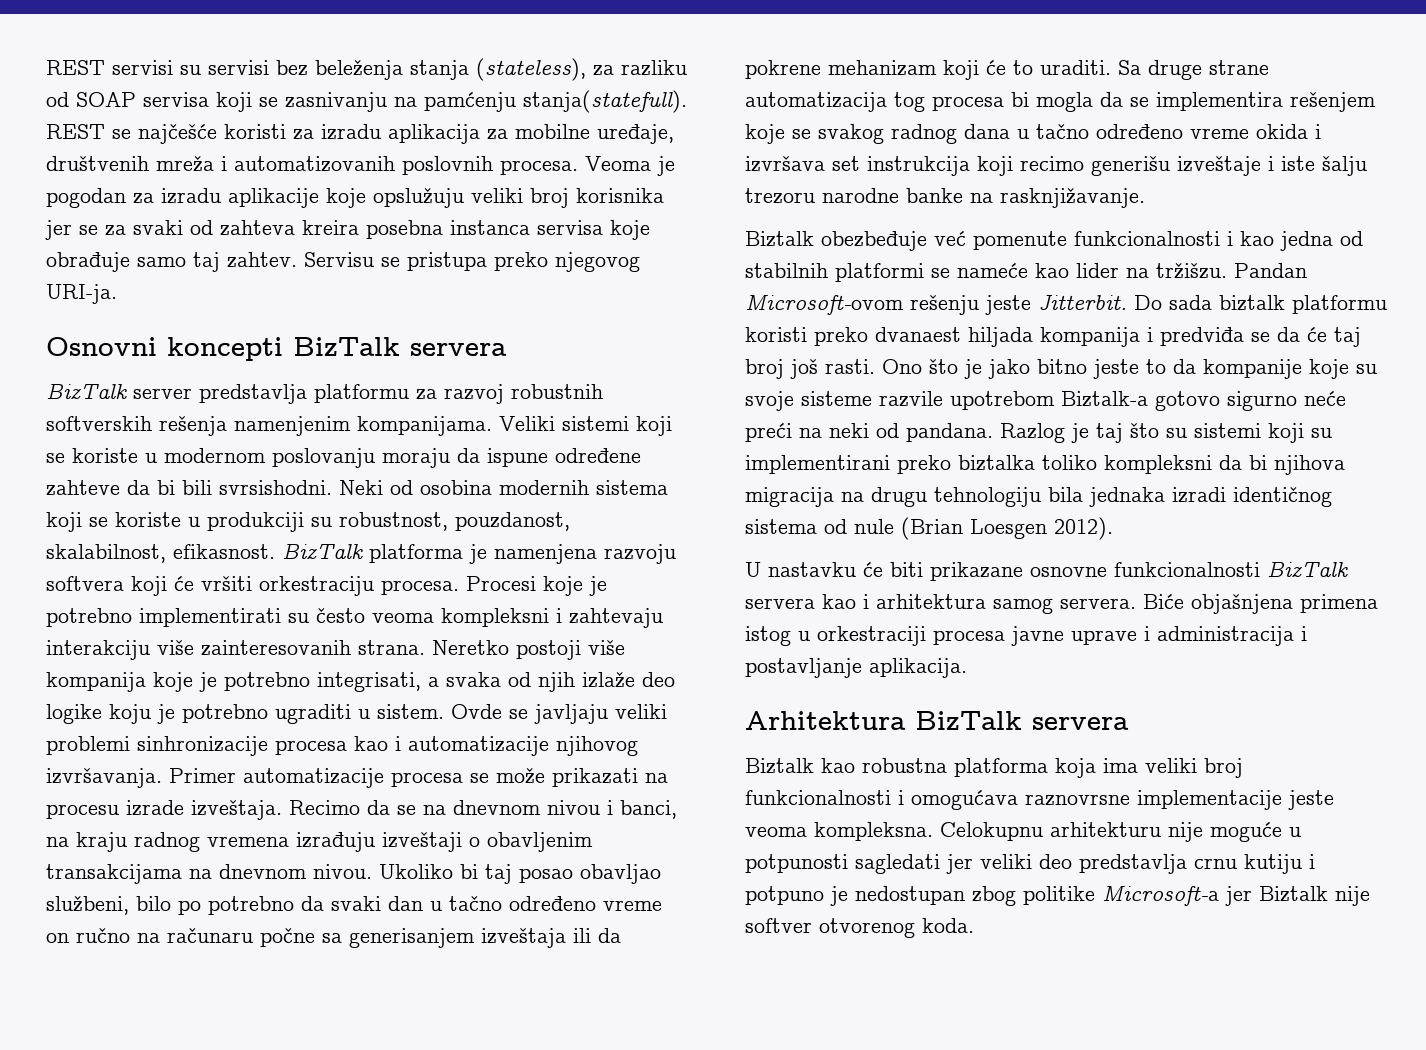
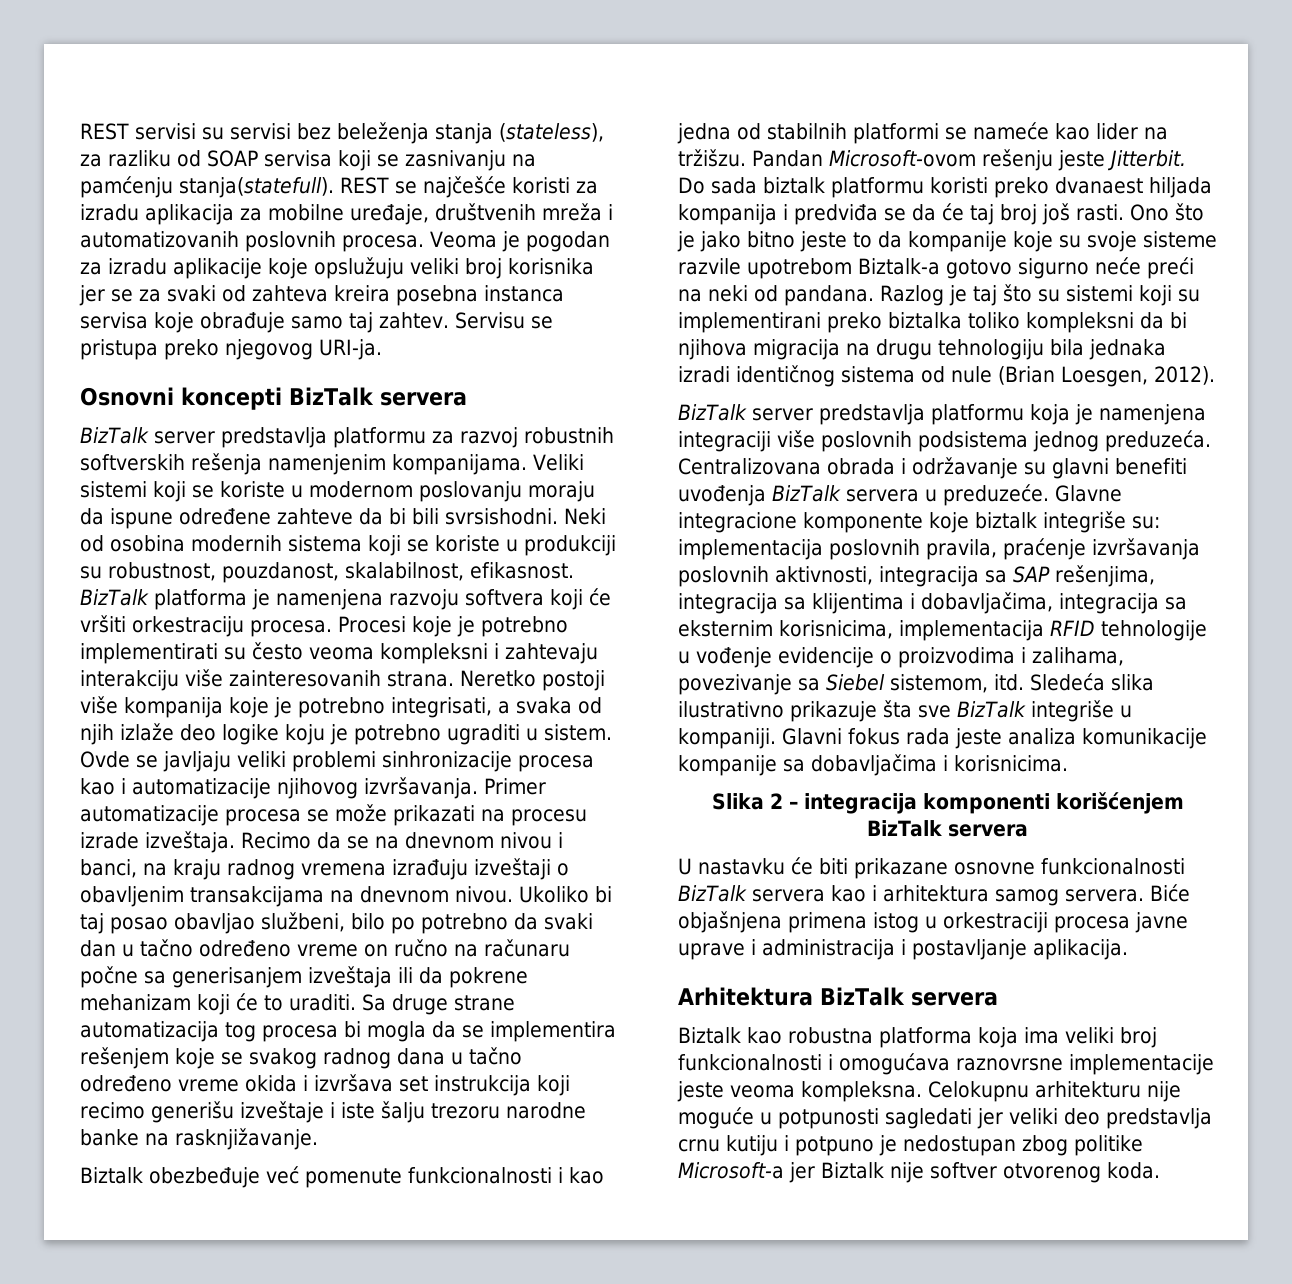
- Razlog je taj što su sistemi koji su implementirani preko biztalka toliko kompleksni da bi njihova migracija na drugu tehnologiju bila jednaka izradi identičnog sistema od nule (Brian Loesgen 2012).
+ Razlog je taj što su sistemi koji su implementirani preko biztalka toliko kompleksni da bi njihova migracija na drugu tehnologiju bila jednaka izradi identičnog sistema od nule (Brian Loesgen, 2012).
+ BizTalk server predstavlja platformu koja je namenjena integraciji više poslovnih podsistema jednog preduzeća. Centralizovana obrada i održavanje su glavni benefiti uvođenja BizTalk servera u preduzeće. Glavne integracione komponente koje biztalk integriše su: implementacija poslovnih pravila, praćenje izvršavanja poslovnih aktivnosti, integracija sa SAP rešenjima, integracija sa klijentima i dobavljačima, integracija sa eksternim korisnicima, implementacija RFID tehnologije u vođenje evidencije o proizvodima i zalihama, povezivanje sa Siebel sistemom, itd. Sledeća slika ilustrativno prikazuje šta sve BizTalk integriše u kompaniji. Glavni fokus rada jeste analiza komunikacije kompanije sa dobavljačima i korisnicima.
+ Slika 2 – integracija komponenti korišćenjem BizTalk servera

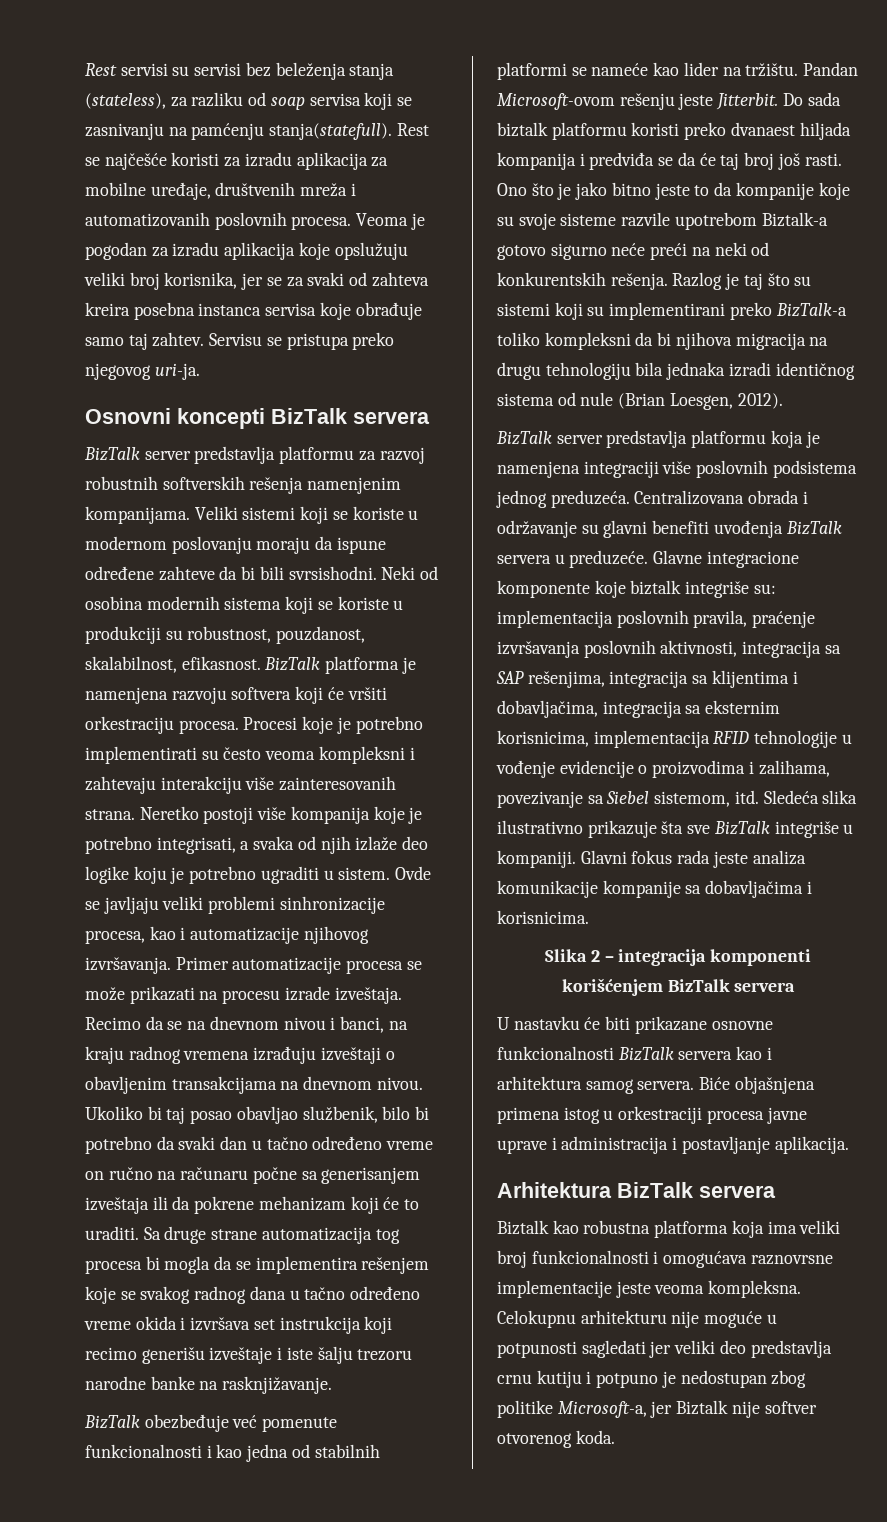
- REST servisi su servisi bez beleženja stanja (stateless), za razliku od SOAP servisa koji se zasnivanju na pamćenju stanja(statefull).
+ Rest servisi su servisi bez beleženja stanja (stateless), za razliku od soap servisa koji se zasnivanju na pamćenju stanja(statefull).
- REST se najčešće koristi za izradu aplikacija za mobilne uređaje, društvenih mreža i automatizovanih poslovnih procesa.
+ Rest se najčešće koristi za izradu aplikacija za mobilne uređaje, društvenih mreža i automatizovanih poslovnih procesa.
- Veoma je pogodan za izradu aplikacije koje opslužuju veliki broj korisnika jer se za svaki od zahteva kreira posebna instanca servisa koje obrađuje samo taj zahtev.
+ Veoma je pogodan za izradu aplikacija koje opslužuju veliki broj korisnika, jer se za svaki od zahteva kreira posebna instanca servisa koje obrađuje samo taj zahtev.
- Servisu se pristupa preko njegovog URI-ja.
+ Servisu se pristupa preko njegovog uri-ja.
- Ovde se javljaju veliki problemi sinhronizacije procesa kao i automatizacije njihovog izvršavanja.
+ Ovde se javljaju veliki problemi sinhronizacije procesa, kao i automatizacije njihovog izvršavanja.
- Ukoliko bi taj posao obavljao službeni, bilo po potrebno da svaki dan u tačno određeno vreme on ručno na računaru počne sa generisanjem izveštaja ili da pokrene mehanizam koji će to uraditi.
+ Ukoliko bi taj posao obavljao službenik, bilo bi potrebno da svaki dan u tačno određeno vreme on ručno na računaru počne sa generisanjem izveštaja ili da pokrene mehanizam koji će to uraditi.
- Biztalk obezbeđuje već pomenute funkcionalnosti i kao jedna od stabilnih platformi se nameće kao lider na tržišzu.
+ BizTalk obezbeđuje već pomenute funkcionalnosti i kao jedna od stabilnih platformi se nameće kao lider na tržištu.
- Ono što je jako bitno jeste to da kompanije koje su svoje sisteme razvile upotrebom Biztalk-a gotovo sigurno neće preći na neki od pandana.
+ Ono što je jako bitno jeste to da kompanije koje su svoje sisteme razvile upotrebom Biztalk-a gotovo sigurno neće preći na neki od konkurentskih rešenja.
- Razlog je taj što su sistemi koji su implementirani preko biztalka toliko kompleksni da bi njihova migracija na drugu tehnologiju bila jednaka izradi identičnog sistema od nule (Brian Loesgen, 2012).
+ Razlog je taj što su sistemi koji su implementirani preko BizTalk-a toliko kompleksni da bi njihova migracija na drugu tehnologiju bila jednaka izradi identičnog sistema od nule (Brian Loesgen, 2012).
- Celokupnu arhitekturu nije moguće u potpunosti sagledati jer veliki deo predstavlja crnu kutiju i potpuno je nedostupan zbog politike Microsoft-a jer Biztalk nije softver otvorenog koda.
+ Celokupnu arhitekturu nije moguće u potpunosti sagledati jer veliki deo predstavlja crnu kutiju i potpuno je nedostupan zbog politike Microsoft-a, jer Biztalk nije softver otvorenog koda.

